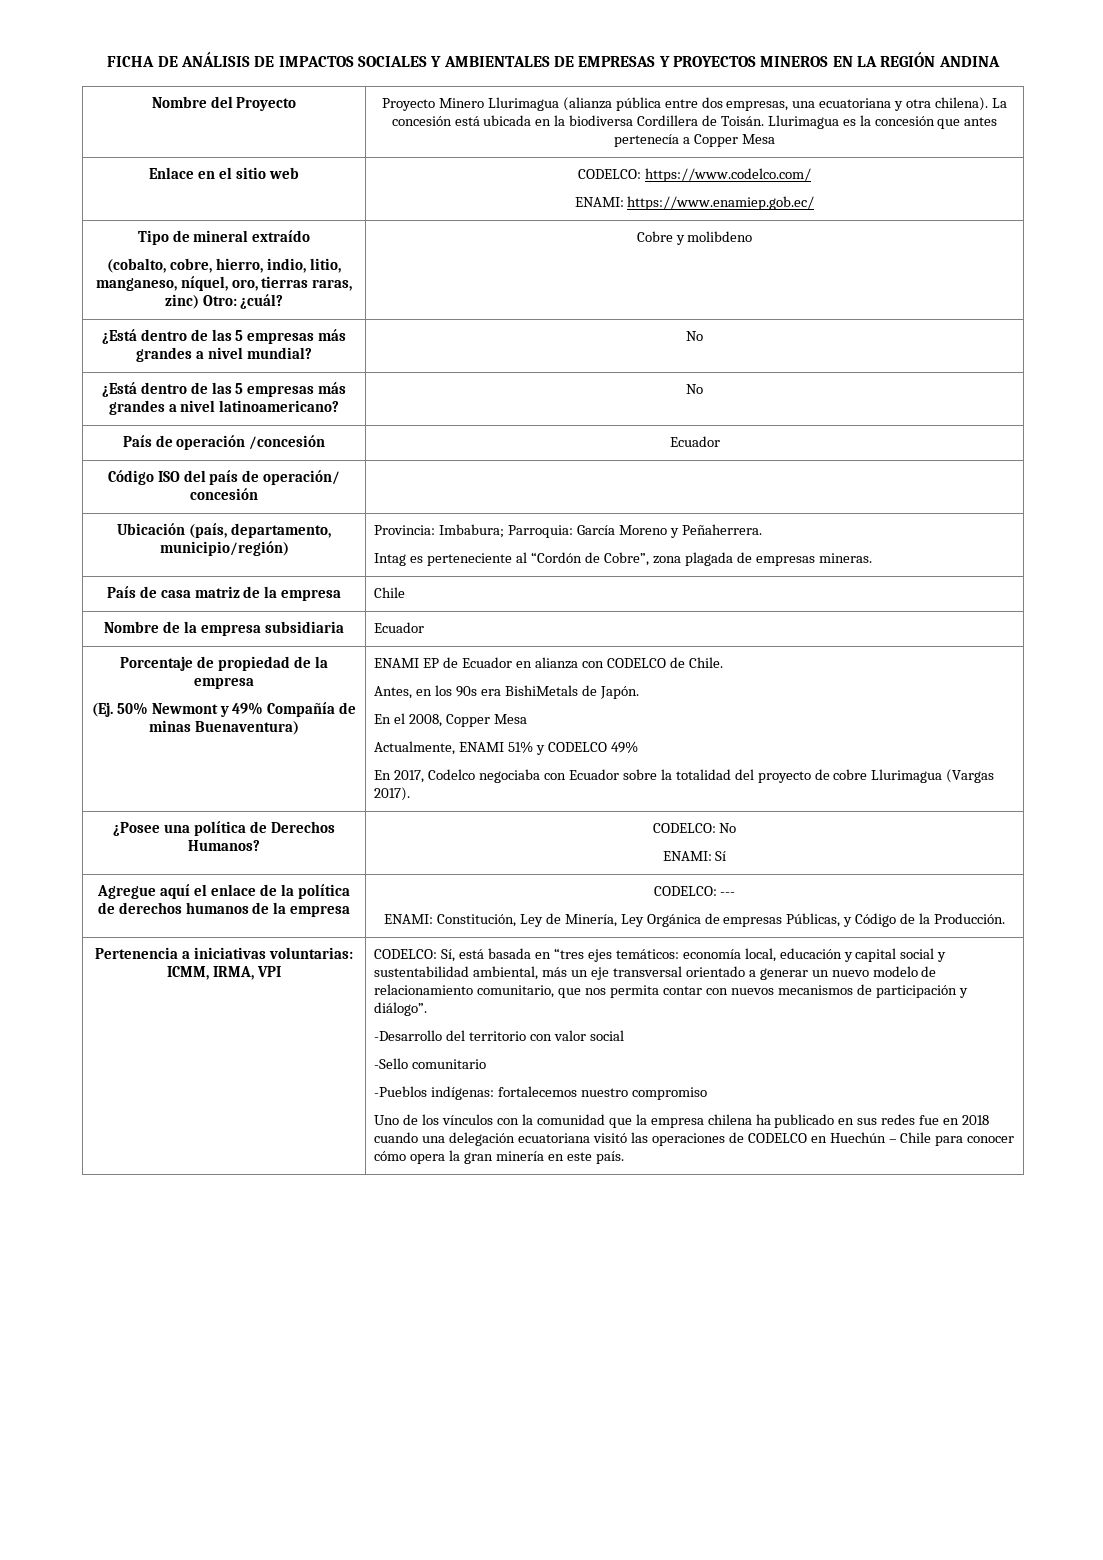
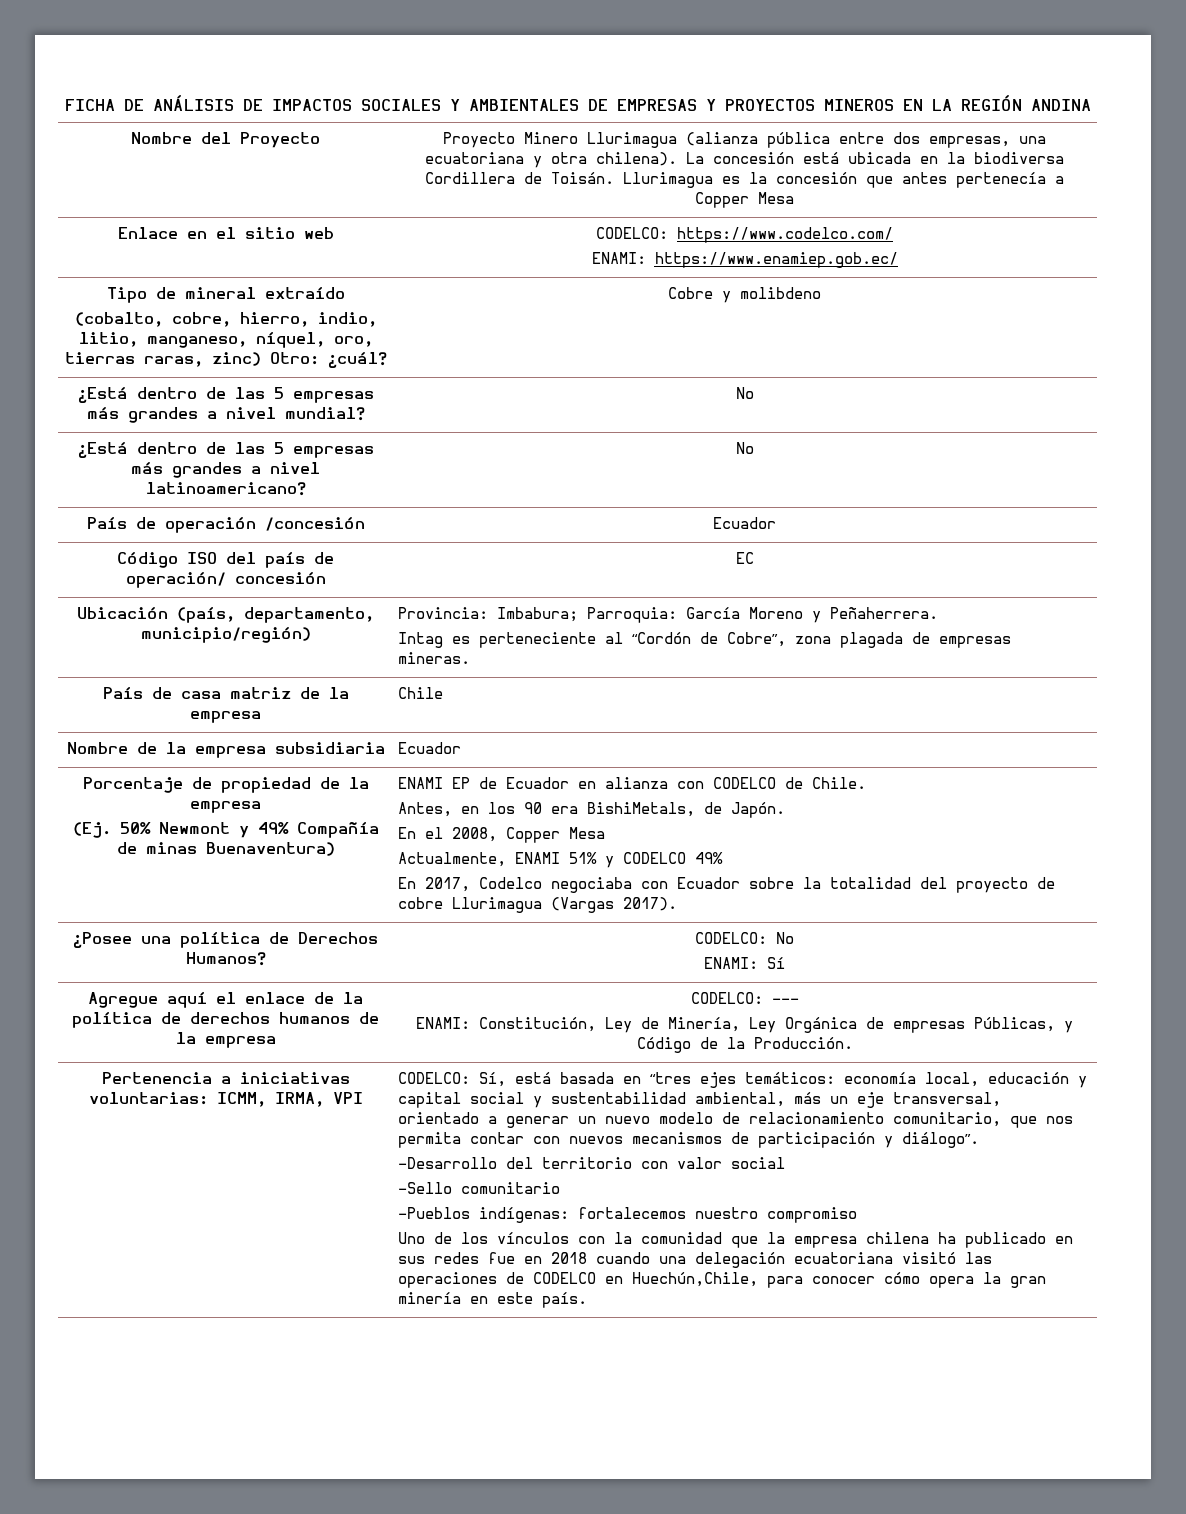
- Código ISO del país de operación/ concesión |
+ Código ISO del país de operación/ concesión | EC
- Antes, en los 90s era BishiMetals de Japón.
+ Antes, en los 90 era BishiMetals, de Japón.
- CODELCO: Sí, está basada en “tres ejes temáticos: economía local, educación y capital social y sustentabilidad ambiental, más un eje transversal orientado a generar un nuevo modelo de relacionamiento comunitario, que nos permita contar con nuevos mecanismos de participación y diálogo”.
+ CODELCO: Sí, está basada en “tres ejes temáticos: economía local, educación y capital social y sustentabilidad ambiental, más un eje transversal, orientado a generar un nuevo modelo de relacionamiento comunitario, que nos permita contar con nuevos mecanismos de participación y diálogo”.
- Uno de los vínculos con la comunidad que la empresa chilena ha publicado en sus redes fue en 2018 cuando una delegación ecuatoriana visitó las operaciones de CODELCO en Huechún – Chile para conocer cómo opera la gran minería en este país.
+ Uno de los vínculos con la comunidad que la empresa chilena ha publicado en sus redes fue en 2018 cuando una delegación ecuatoriana visitó las operaciones de CODELCO en Huechún,Chile, para conocer cómo opera la gran minería en este país.

